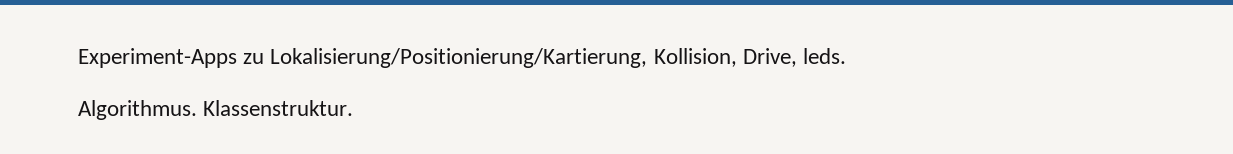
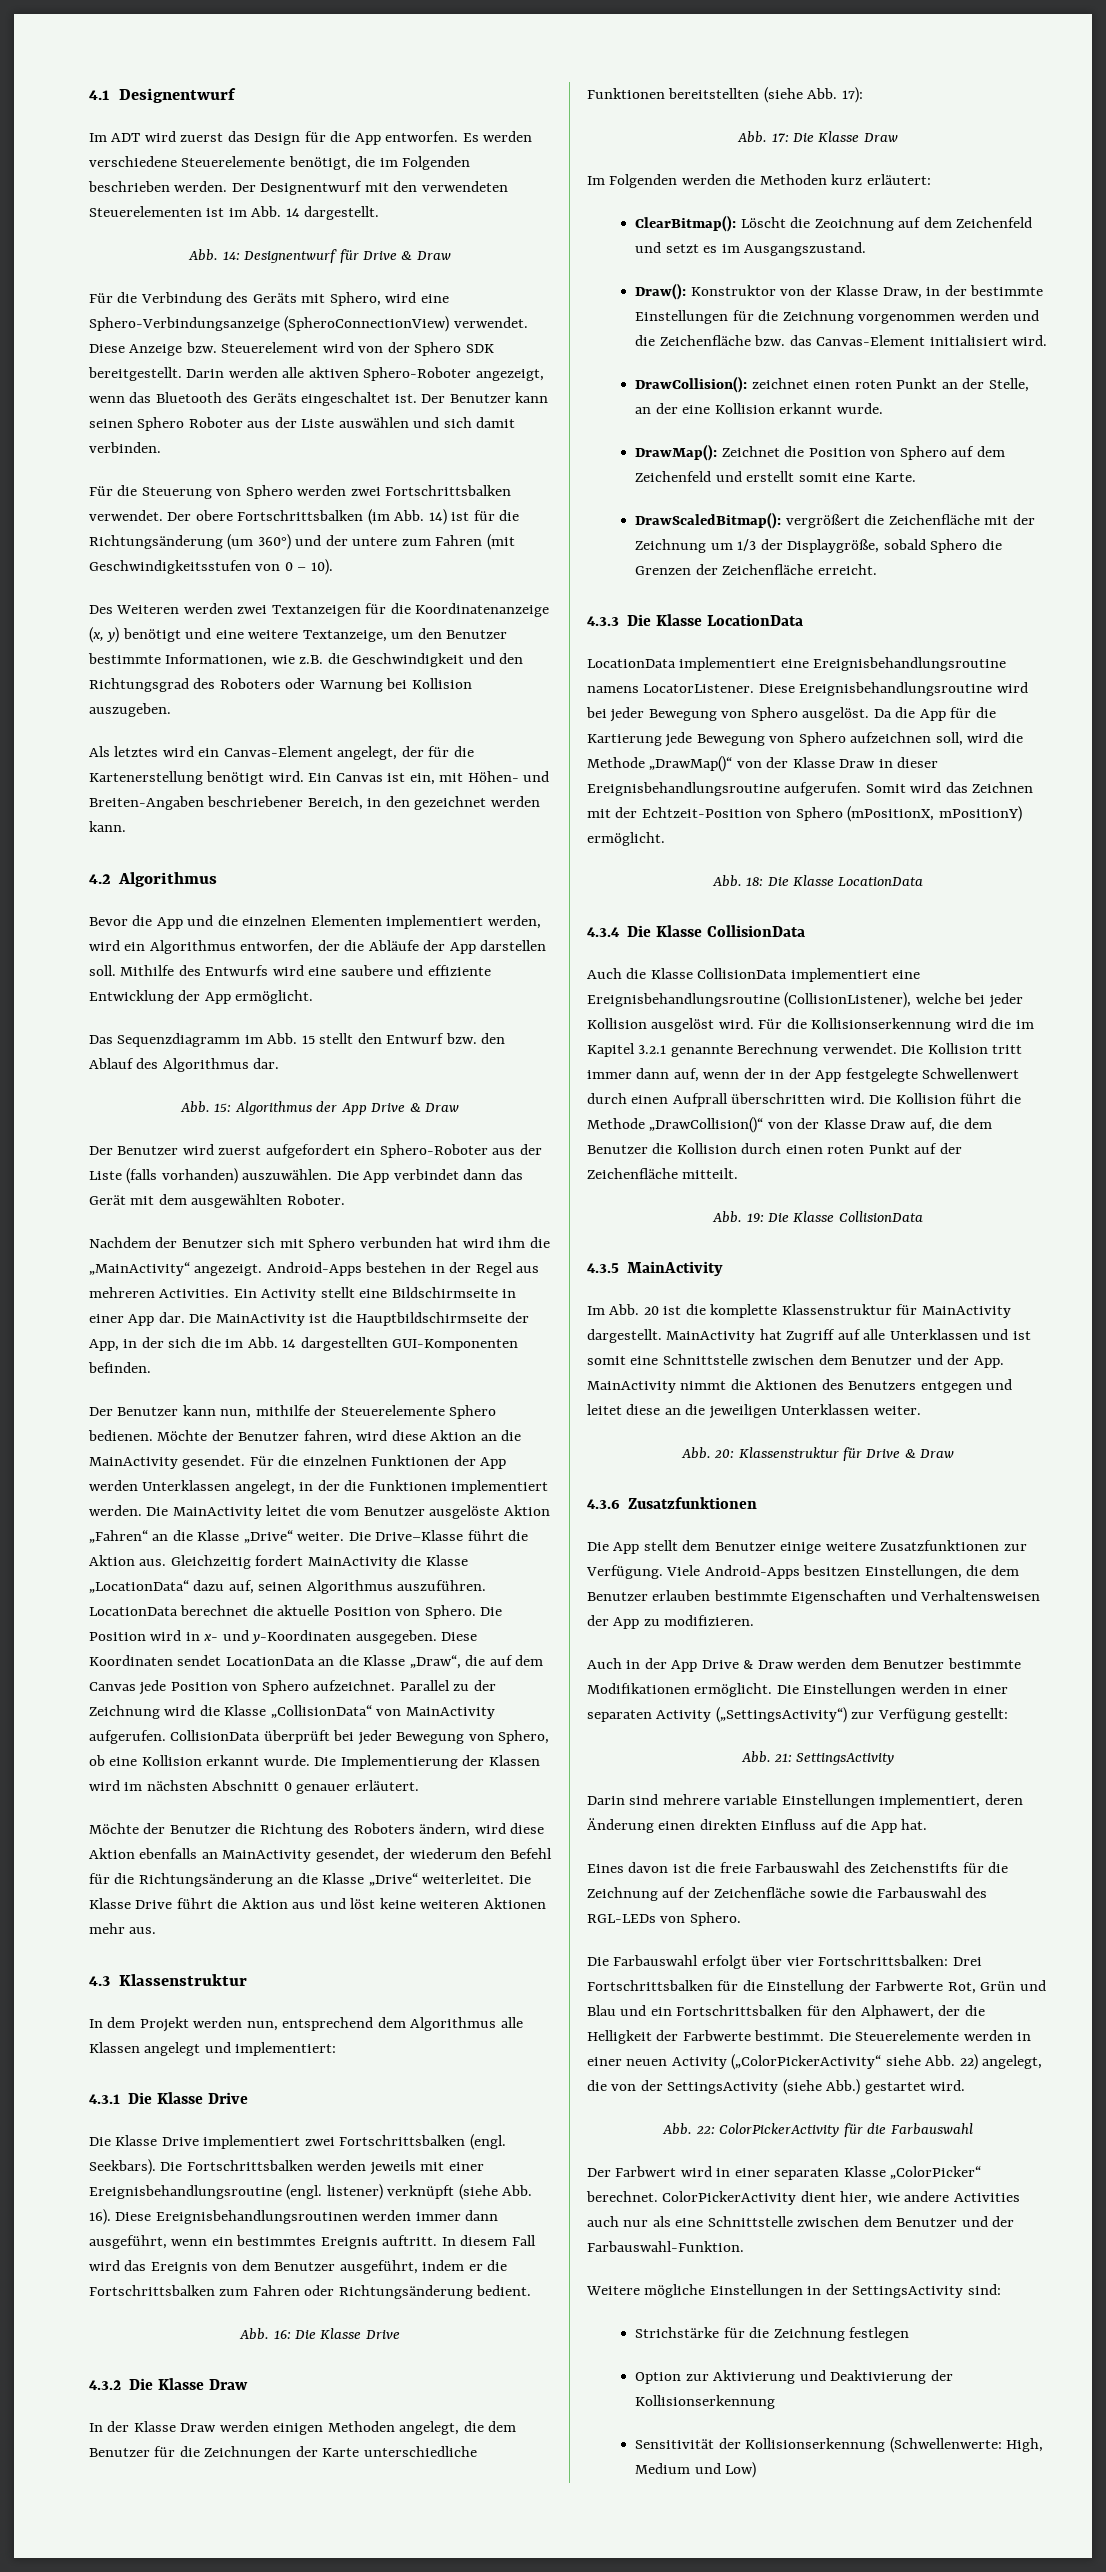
- Experiment-Apps zu Lokalisierung/Positionierung/Kartierung, Kollision, Drive, leds.
- Algorithmus. Klassenstruktur.
+ 4.1 Designentwurf
+ Im ADT wird zuerst das Design für die App entworfen. Es werden verschiedene Steuerelemente benötigt, die im Folgenden beschrieben werden. Der Designentwurf mit den verwendeten Steuerelementen ist im Abb. 14 dargestellt.
+ Abb. 14: Designentwurf für Drive & Draw
+ Für die Verbindung des Geräts mit Sphero, wird eine Sphero-Verbindungsanzeige (SpheroConnectionView) verwendet. Diese Anzeige bzw. Steuerelement wird von der Sphero SDK bereitgestellt. Darin werden alle aktiven Sphero-Roboter angezeigt, wenn das Bluetooth des Geräts eingeschaltet ist. Der Benutzer kann seinen Sphero Roboter aus der Liste auswählen und sich damit verbinden.
+ Für die Steuerung von Sphero werden zwei Fortschrittsbalken verwendet. Der obere Fortschrittsbalken (im Abb. 14) ist für die Richtungsänderung (um 360°) und der untere zum Fahren (mit Geschwindigkeitsstufen von 0 – 10).
+ Des Weiteren werden zwei Textanzeigen für die Koordinatenanzeige (x, y) benötigt und eine weitere Textanzeige, um den Benutzer bestimmte Informationen, wie z.B. die Geschwindigkeit und den Richtungsgrad des Roboters oder Warnung bei Kollision auszugeben.
+ Als letztes wird ein Canvas-Element angelegt, der für die Kartenerstellung benötigt wird. Ein Canvas ist ein, mit Höhen- und Breiten-Angaben beschriebener Bereich, in den gezeichnet werden kann.
+ 4.2 Algorithmus
+ Bevor die App und die einzelnen Elementen implementiert werden, wird ein Algorithmus entworfen, der die Abläufe der App darstellen soll. Mithilfe des Entwurfs wird eine saubere und effiziente Entwicklung der App ermöglicht.
+ Das Sequenzdiagramm im Abb. 15 stellt den Entwurf bzw. den Ablauf des Algorithmus dar.
+ Abb. 15: Algorithmus der App Drive & Draw
+ Der Benutzer wird zuerst aufgefordert ein Sphero-Roboter aus der Liste (falls vorhanden) auszuwählen. Die App verbindet dann das Gerät mit dem ausgewählten Roboter.
+ Nachdem der Benutzer sich mit Sphero verbunden hat wird ihm die „MainActivity“ angezeigt. Android-Apps bestehen in der Regel aus mehreren Activities. Ein Activity stellt eine Bildschirmseite in einer App dar. Die MainActivity ist die Hauptbildschirmseite der App, in der sich die im Abb. 14 dargestellten GUI-Komponenten befinden.
+ Der Benutzer kann nun, mithilfe der Steuerelemente Sphero bedienen. Möchte der Benutzer fahren, wird diese Aktion an die MainActivity gesendet. Für die einzelnen Funktionen der App werden Unterklassen angelegt, in der die Funktionen implementiert werden. Die MainActivity leitet die vom Benutzer ausgelöste Aktion „Fahren“ an die Klasse „Drive“ weiter. Die Drive–Klasse führt die Aktion aus. Gleichzeitig fordert MainActivity die Klasse „LocationData“ dazu auf, seinen Algorithmus auszuführen. LocationData berechnet die aktuelle Position von Sphero. Die Position wird in x- und y-Koordinaten ausgegeben. Diese Koordinaten sendet LocationData an die Klasse „Draw“, die auf dem Canvas jede Position von Sphero aufzeichnet. Parallel zu der Zeichnung wird die Klasse „CollisionData“ von MainActivity aufgerufen. CollisionData überprüft bei jeder Bewegung von Sphero, ob eine Kollision erkannt wurde. Die Implementierung der Klassen wird im nächsten Abschnitt 0 genauer erläutert.
+ Möchte der Benutzer die Richtung des Roboters ändern, wird diese Aktion ebenfalls an MainActivity gesendet, der wiederum den Befehl für die Richtungsänderung an die Klasse „Drive“ weiterleitet. Die Klasse Drive führt die Aktion aus und löst keine weiteren Aktionen mehr aus.
+ 4.3 Klassenstruktur
+ In dem Projekt werden nun, entsprechend dem Algorithmus alle Klassen angelegt und implementiert:
+ 4.3.1 Die Klasse Drive
+ Die Klasse Drive implementiert zwei Fortschrittsbalken (engl. Seekbars). Die Fortschrittsbalken werden jeweils mit einer Ereignisbehandlungsroutine (engl. listener) verknüpft (siehe Abb. 16). Diese Ereignisbehandlungsroutinen werden immer dann ausgeführt, wenn ein bestimmtes Ereignis auftritt. In diesem Fall wird das Ereignis von dem Benutzer ausgeführt, indem er die Fortschrittsbalken zum Fahren oder Richtungsänderung bedient.
+ Abb. 16: Die Klasse Drive
+ 4.3.2 Die Klasse Draw
+ In der Klasse Draw werden einigen Methoden angelegt, die dem Benutzer für die Zeichnungen der Karte unterschiedliche Funktionen bereitstellten (siehe Abb. 17):
+ Abb. 17: Die Klasse Draw
+ Im Folgenden werden die Methoden kurz erläutert:
+ ClearBitmap(): Löscht die Zeoichnung auf dem Zeichenfeld und setzt es im Ausgangszustand.
+ Draw(): Konstruktor von der Klasse Draw, in der bestimmte Einstellungen für die Zeichnung vorgenommen werden und die Zeichenfläche bzw. das Canvas-Element initialisiert wird.
+ DrawCollision(): zeichnet einen roten Punkt an der Stelle, an der eine Kollision erkannt wurde.
+ DrawMap(): Zeichnet die Position von Sphero auf dem Zeichenfeld und erstellt somit eine Karte.
+ DrawScaledBitmap(): vergrößert die Zeichenfläche mit der Zeichnung um 1/3 der Displaygröße, sobald Sphero die Grenzen der Zeichenfläche erreicht.
+ 4.3.3 Die Klasse LocationData
+ LocationData implementiert eine Ereignisbehandlungsroutine namens LocatorListener. Diese Ereignisbehandlungsroutine wird bei jeder Bewegung von Sphero ausgelöst. Da die App für die Kartierung jede Bewegung von Sphero aufzeichnen soll, wird die Methode „DrawMap()“ von der Klasse Draw in dieser Ereignisbehandlungsroutine aufgerufen. Somit wird das Zeichnen mit der Echtzeit-Position von Sphero (mPositionX, mPositionY) ermöglicht.
+ Abb. 18: Die Klasse LocationData
+ 4.3.4 Die Klasse CollisionData
+ Auch die Klasse CollisionData implementiert eine Ereignisbehandlungsroutine (CollisionListener), welche bei jeder Kollision ausgelöst wird. Für die Kollisionserkennung wird die im Kapitel 3.2.1 genannte Berechnung verwendet. Die Kollision tritt immer dann auf, wenn der in der App festgelegte Schwellenwert durch einen Aufprall überschritten wird. Die Kollision führt die Methode „DrawCollision()“ von der Klasse Draw auf, die dem Benutzer die Kollision durch einen roten Punkt auf der Zeichenfläche mitteilt.
+ Abb. 19: Die Klasse CollisionData
+ 4.3.5 MainActivity
+ Im Abb. 20 ist die komplette Klassenstruktur für MainActivity dargestellt. MainActivity hat Zugriff auf alle Unterklassen und ist somit eine Schnittstelle zwischen dem Benutzer und der App. MainActivity nimmt die Aktionen des Benutzers entgegen und leitet diese an die jeweiligen Unterklassen weiter.
+ Abb. 20: Klassenstruktur für Drive & Draw
+ 4.3.6 Zusatzfunktionen
+ Die App stellt dem Benutzer einige weitere Zusatzfunktionen zur Verfügung. Viele Android-Apps besitzen Einstellungen, die dem Benutzer erlauben bestimmte Eigenschaften und Verhaltensweisen der App zu modifizieren.
+ Auch in der App Drive & Draw werden dem Benutzer bestimmte Modifikationen ermöglicht. Die Einstellungen werden in einer separaten Activity („SettingsActivity“) zur Verfügung gestellt:
+ Abb. 21: SettingsActivity
+ Darin sind mehrere variable Einstellungen implementiert, deren Änderung einen direkten Einfluss auf die App hat.
+ Eines davon ist die freie Farbauswahl des Zeichenstifts für die Zeichnung auf der Zeichenfläche sowie die Farbauswahl des RGL-LEDs von Sphero.
+ Die Farbauswahl erfolgt über vier Fortschrittsbalken: Drei Fortschrittsbalken für die Einstellung der Farbwerte Rot, Grün und Blau und ein Fortschrittsbalken für den Alphawert, der die Helligkeit der Farbwerte bestimmt. Die Steuerelemente werden in einer neuen Activity („ColorPickerActivity“ siehe Abb. 22) angelegt, die von der SettingsActivity (siehe Abb.) gestartet wird.
+ Abb. 22: ColorPickerActivity für die Farbauswahl
+ Der Farbwert wird in einer separaten Klasse „ColorPicker“ berechnet. ColorPickerActivity dient hier, wie andere Activities auch nur als eine Schnittstelle zwischen dem Benutzer und der Farbauswahl-Funktion.
+ Weitere mögliche Einstellungen in der SettingsActivity sind:
+ Strichstärke für die Zeichnung festlegen
+ Option zur Aktivierung und Deaktivierung der Kollisionserkennung
+ Sensitivität der Kollisionserkennung (Schwellenwerte: High, Medium und Low)

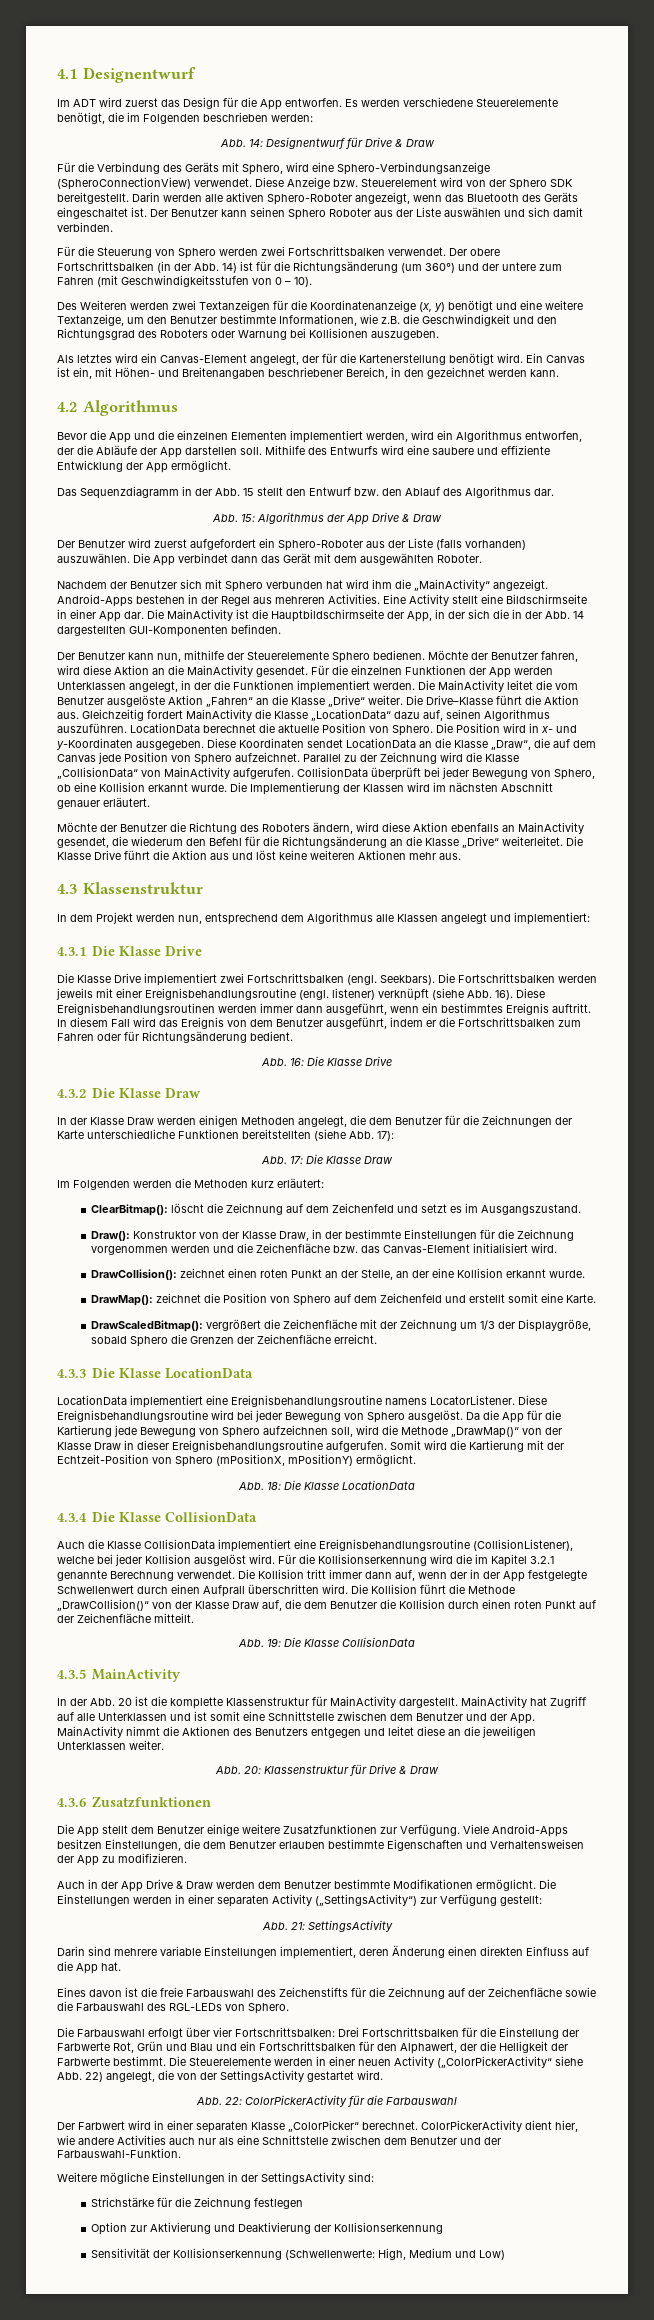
- Es werden verschiedene Steuerelemente benötigt, die im Folgenden beschrieben werden. Der Designentwurf mit den verwendeten Steuerelementen ist im Abb. 14 dargestellt.
+ Es werden verschiedene Steuerelemente benötigt, die im Folgenden beschrieben werden:
- Der obere Fortschrittsbalken (im Abb. 14) ist für die Richtungsänderung (um 360°) und der untere zum Fahren (mit Geschwindigkeitsstufen von 0 – 10).
+ Der obere Fortschrittsbalken (in der Abb. 14) ist für die Richtungsänderung (um 360°) und der untere zum Fahren (mit Geschwindigkeitsstufen von 0 – 10).
- Des Weiteren werden zwei Textanzeigen für die Koordinatenanzeige (x, y) benötigt und eine weitere Textanzeige, um den Benutzer bestimmte Informationen, wie z.B. die Geschwindigkeit und den Richtungsgrad des Roboters oder Warnung bei Kollision auszugeben.
+ Des Weiteren werden zwei Textanzeigen für die Koordinatenanzeige (x, y) benötigt und eine weitere Textanzeige, um den Benutzer bestimmte Informationen, wie z.B. die Geschwindigkeit und den Richtungsgrad des Roboters oder Warnung bei Kollisionen auszugeben.
- Ein Canvas ist ein, mit Höhen- und Breiten-Angaben beschriebener Bereich, in den gezeichnet werden kann.
+ Ein Canvas ist ein, mit Höhen- und Breitenangaben beschriebener Bereich, in den gezeichnet werden kann.
- Das Sequenzdiagramm im Abb. 15 stellt den Entwurf bzw. den Ablauf des Algorithmus dar.
+ Das Sequenzdiagramm in der Abb. 15 stellt den Entwurf bzw. den Ablauf des Algorithmus dar.
- Ein Activity stellt eine Bildschirmseite in einer App dar.
+ Eine Activity stellt eine Bildschirmseite in einer App dar.
- Die MainActivity ist die Hauptbildschirmseite der App, in der sich die im Abb. 14 dargestellten GUI-Komponenten befinden.
+ Die MainActivity ist die Hauptbildschirmseite der App, in der sich die in der Abb. 14 dargestellten GUI-Komponenten befinden.
- Die Implementierung der Klassen wird im nächsten Abschnitt 0 genauer erläutert.
+ Die Implementierung der Klassen wird im nächsten Abschnitt genauer erläutert.
- Möchte der Benutzer die Richtung des Roboters ändern, wird diese Aktion ebenfalls an MainActivity gesendet, der wiederum den Befehl für die Richtungsänderung an die Klasse „Drive“ weiterleitet.
+ Möchte der Benutzer die Richtung des Roboters ändern, wird diese Aktion ebenfalls an MainActivity gesendet, die wiederum den Befehl für die Richtungsänderung an die Klasse „Drive“ weiterleitet.
- In diesem Fall wird das Ereignis von dem Benutzer ausgeführt, indem er die Fortschrittsbalken zum Fahren oder Richtungsänderung bedient.
+ In diesem Fall wird das Ereignis von dem Benutzer ausgeführt, indem er die Fortschrittsbalken zum Fahren oder für Richtungsänderung bedient.
- ClearBitmap(): Löscht die Zeoichnung auf dem Zeichenfeld und setzt es im Ausgangszustand.
+ ClearBitmap(): löscht die Zeichnung auf dem Zeichenfeld und setzt es im Ausgangszustand.
- DrawMap(): Zeichnet die Position von Sphero auf dem Zeichenfeld und erstellt somit eine Karte.
+ DrawMap(): zeichnet die Position von Sphero auf dem Zeichenfeld und erstellt somit eine Karte.
- Somit wird das Zeichnen mit der Echtzeit-Position von Sphero (mPositionX, mPositionY) ermöglicht.
+ Somit wird die Kartierung mit der Echtzeit-Position von Sphero (mPositionX, mPositionY) ermöglicht.
- Im Abb. 20 ist die komplette Klassenstruktur für MainActivity dargestellt.
+ In der Abb. 20 ist die komplette Klassenstruktur für MainActivity dargestellt.
- Die Steuerelemente werden in einer neuen Activity („ColorPickerActivity“ siehe Abb. 22) angelegt, die von der SettingsActivity (siehe Abb.) gestartet wird.
+ Die Steuerelemente werden in einer neuen Activity („ColorPickerActivity“ siehe Abb. 22) angelegt, die von der SettingsActivity gestartet wird.

